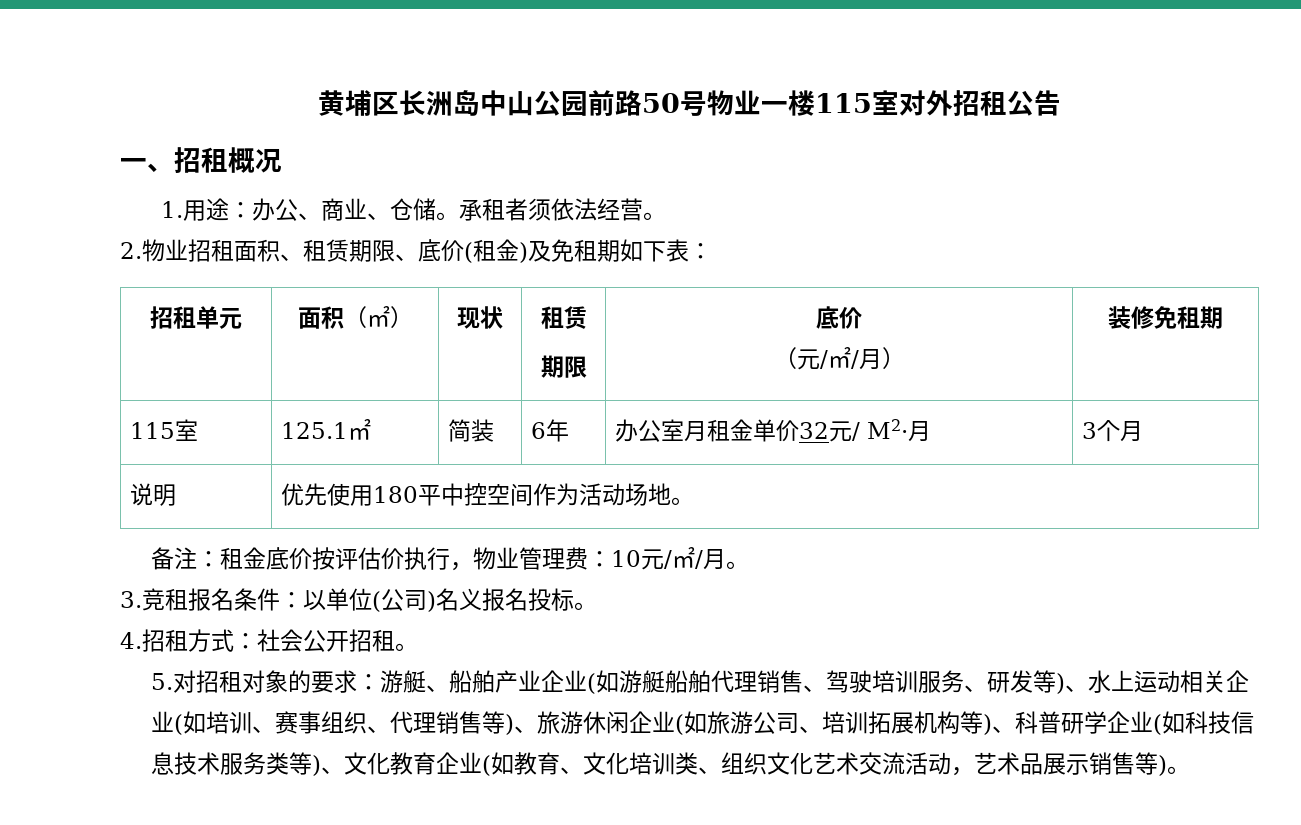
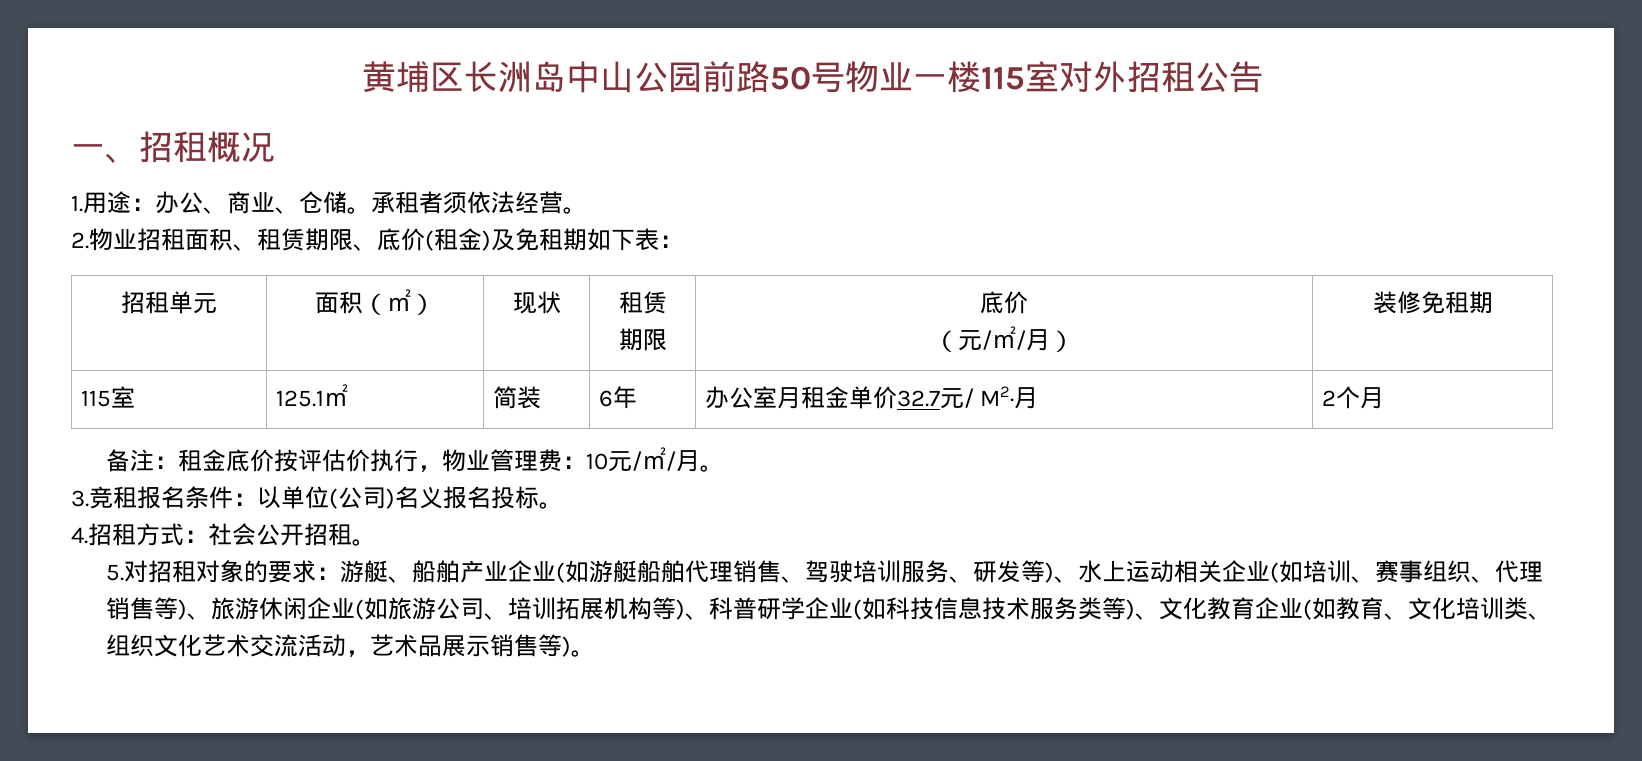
- 115室 | 125.1㎡ | 简装 | 6年 | 办公室月租金单价32元/ M2·月 | 3个月
+ 115室 | 125.1㎡ | 简装 | 6年 | 办公室月租金单价32.7元/ M2·月 | 2个月
- 说明 | 优先使用180平中控空间作为活动场地。

